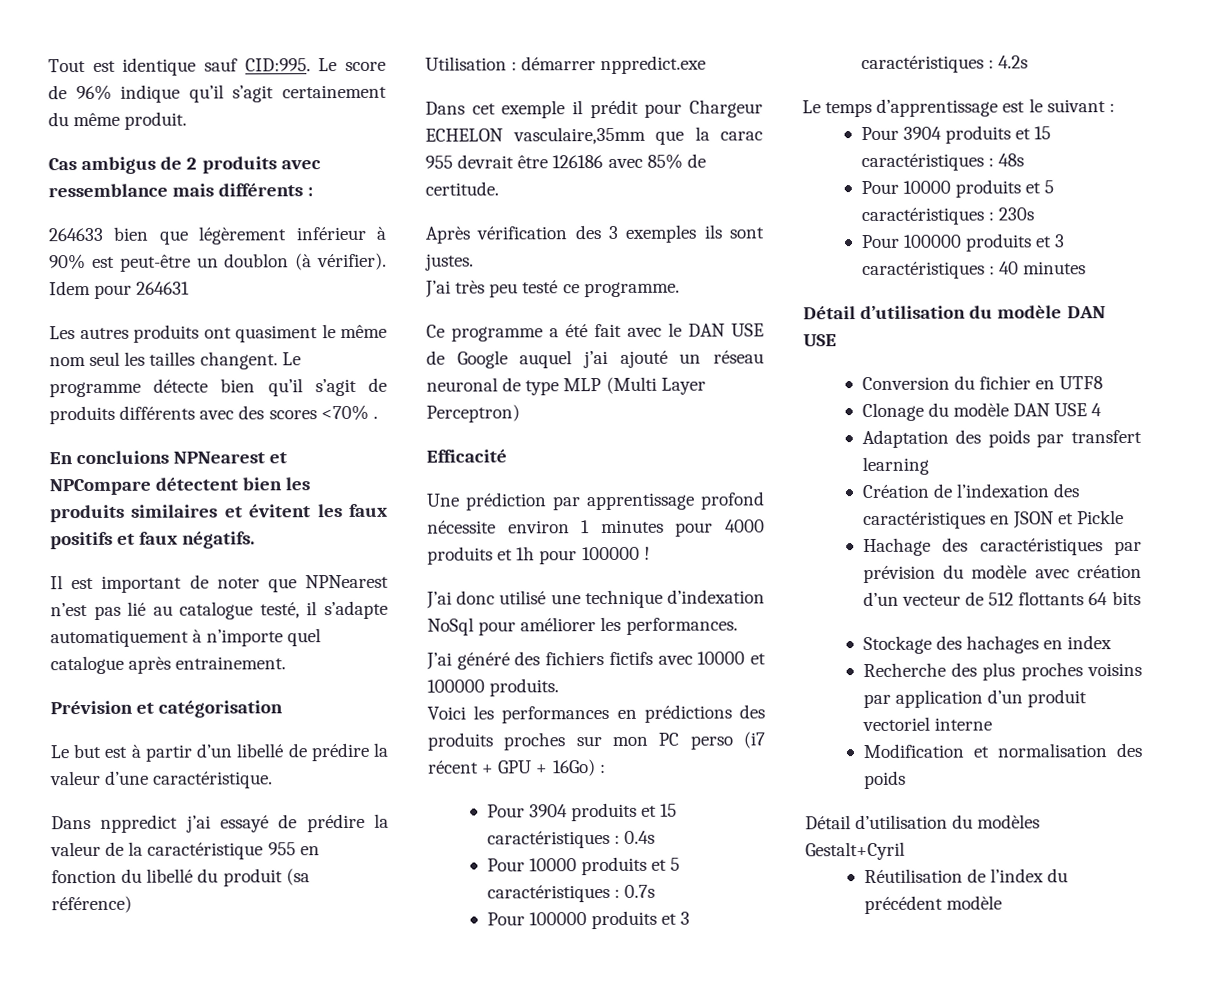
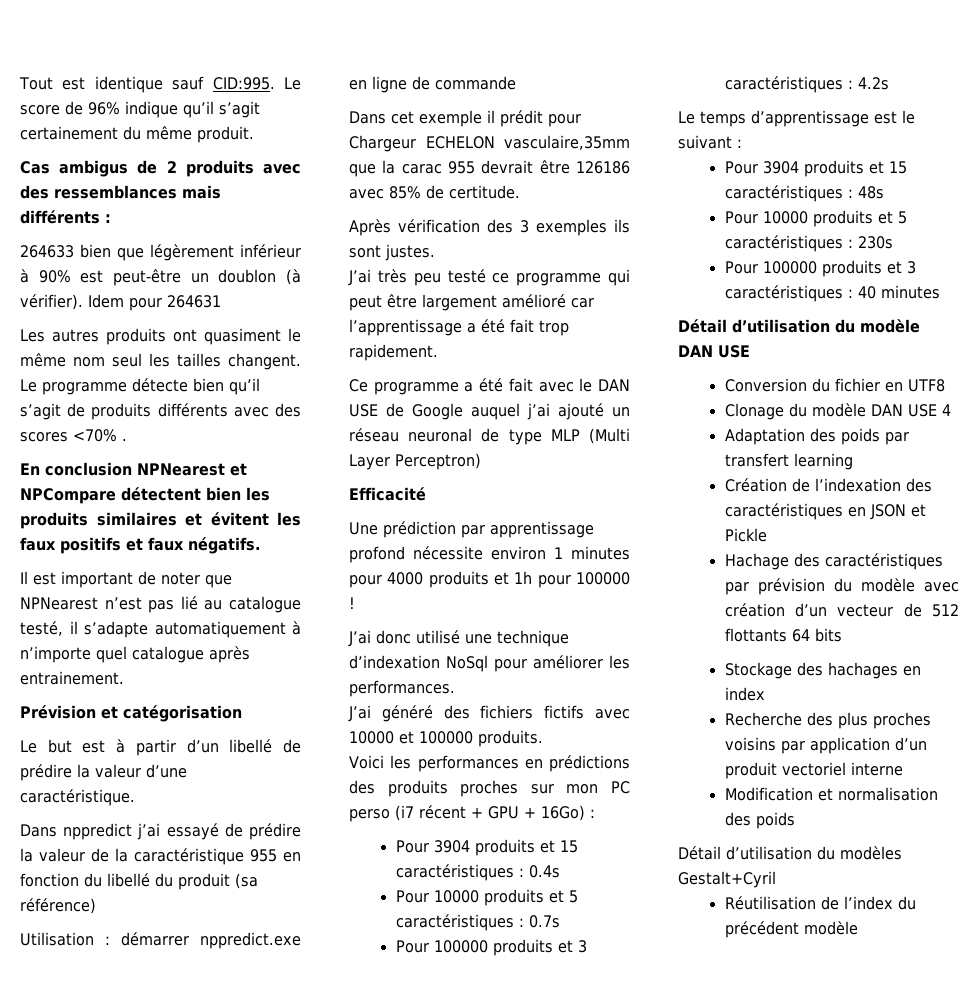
- Cas ambigus de 2 produits avec ressemblance mais différents :
+ Cas ambigus de 2 produits avec des ressemblances mais différents :
- En concluions NPNearest et NPCompare détectent bien les produits similaires et évitent les faux positifs et faux négatifs.
+ En conclusion NPNearest et NPCompare détectent bien les produits similaires et évitent les faux positifs et faux négatifs.
- Utilisation : démarrer nppredict.exe
+ Utilisation : démarrer nppredict.exe en ligne de commande
- J’ai très peu testé ce programme.
+ J’ai très peu testé ce programme qui peut être largement amélioré car l’apprentissage a été fait trop rapidement.

